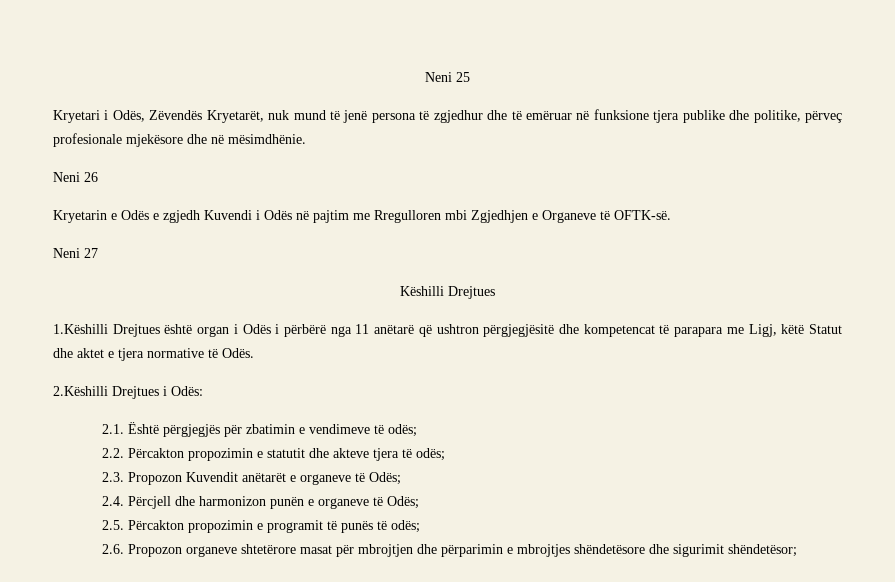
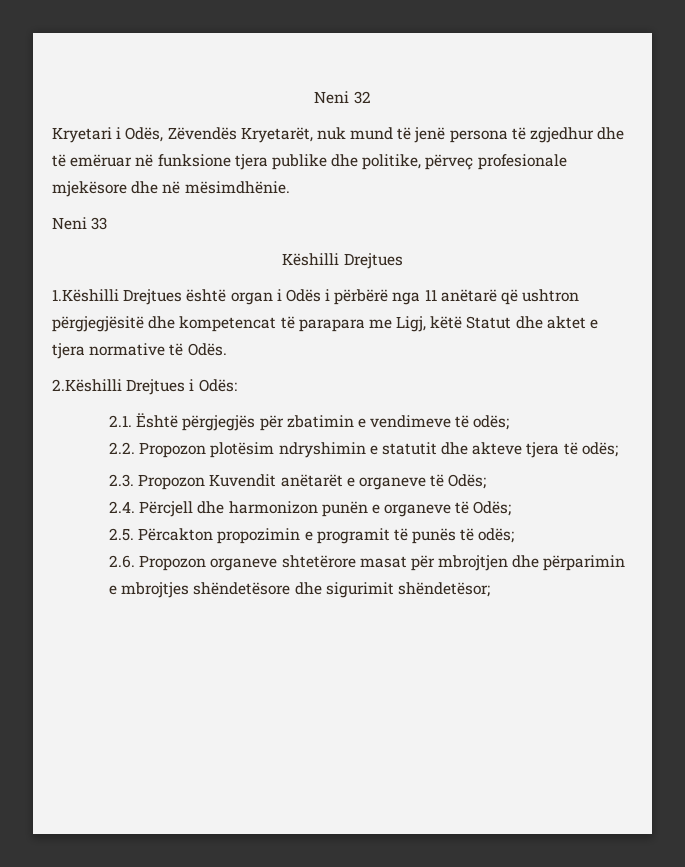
- Neni 25
+ Neni 32
- Neni 26
- Kryetarin e Odës e zgjedh Kuvendi i Odës në pajtim me Rregulloren mbi Zgjedhjen e Organeve të OFTK-së.
- Neni 27
+ Neni 33
- 2.2. Përcakton propozimin e statutit dhe akteve tjera të odës;
+ 2.2. Propozon plotësim ndryshimin e statutit dhe akteve tjera të odës;

